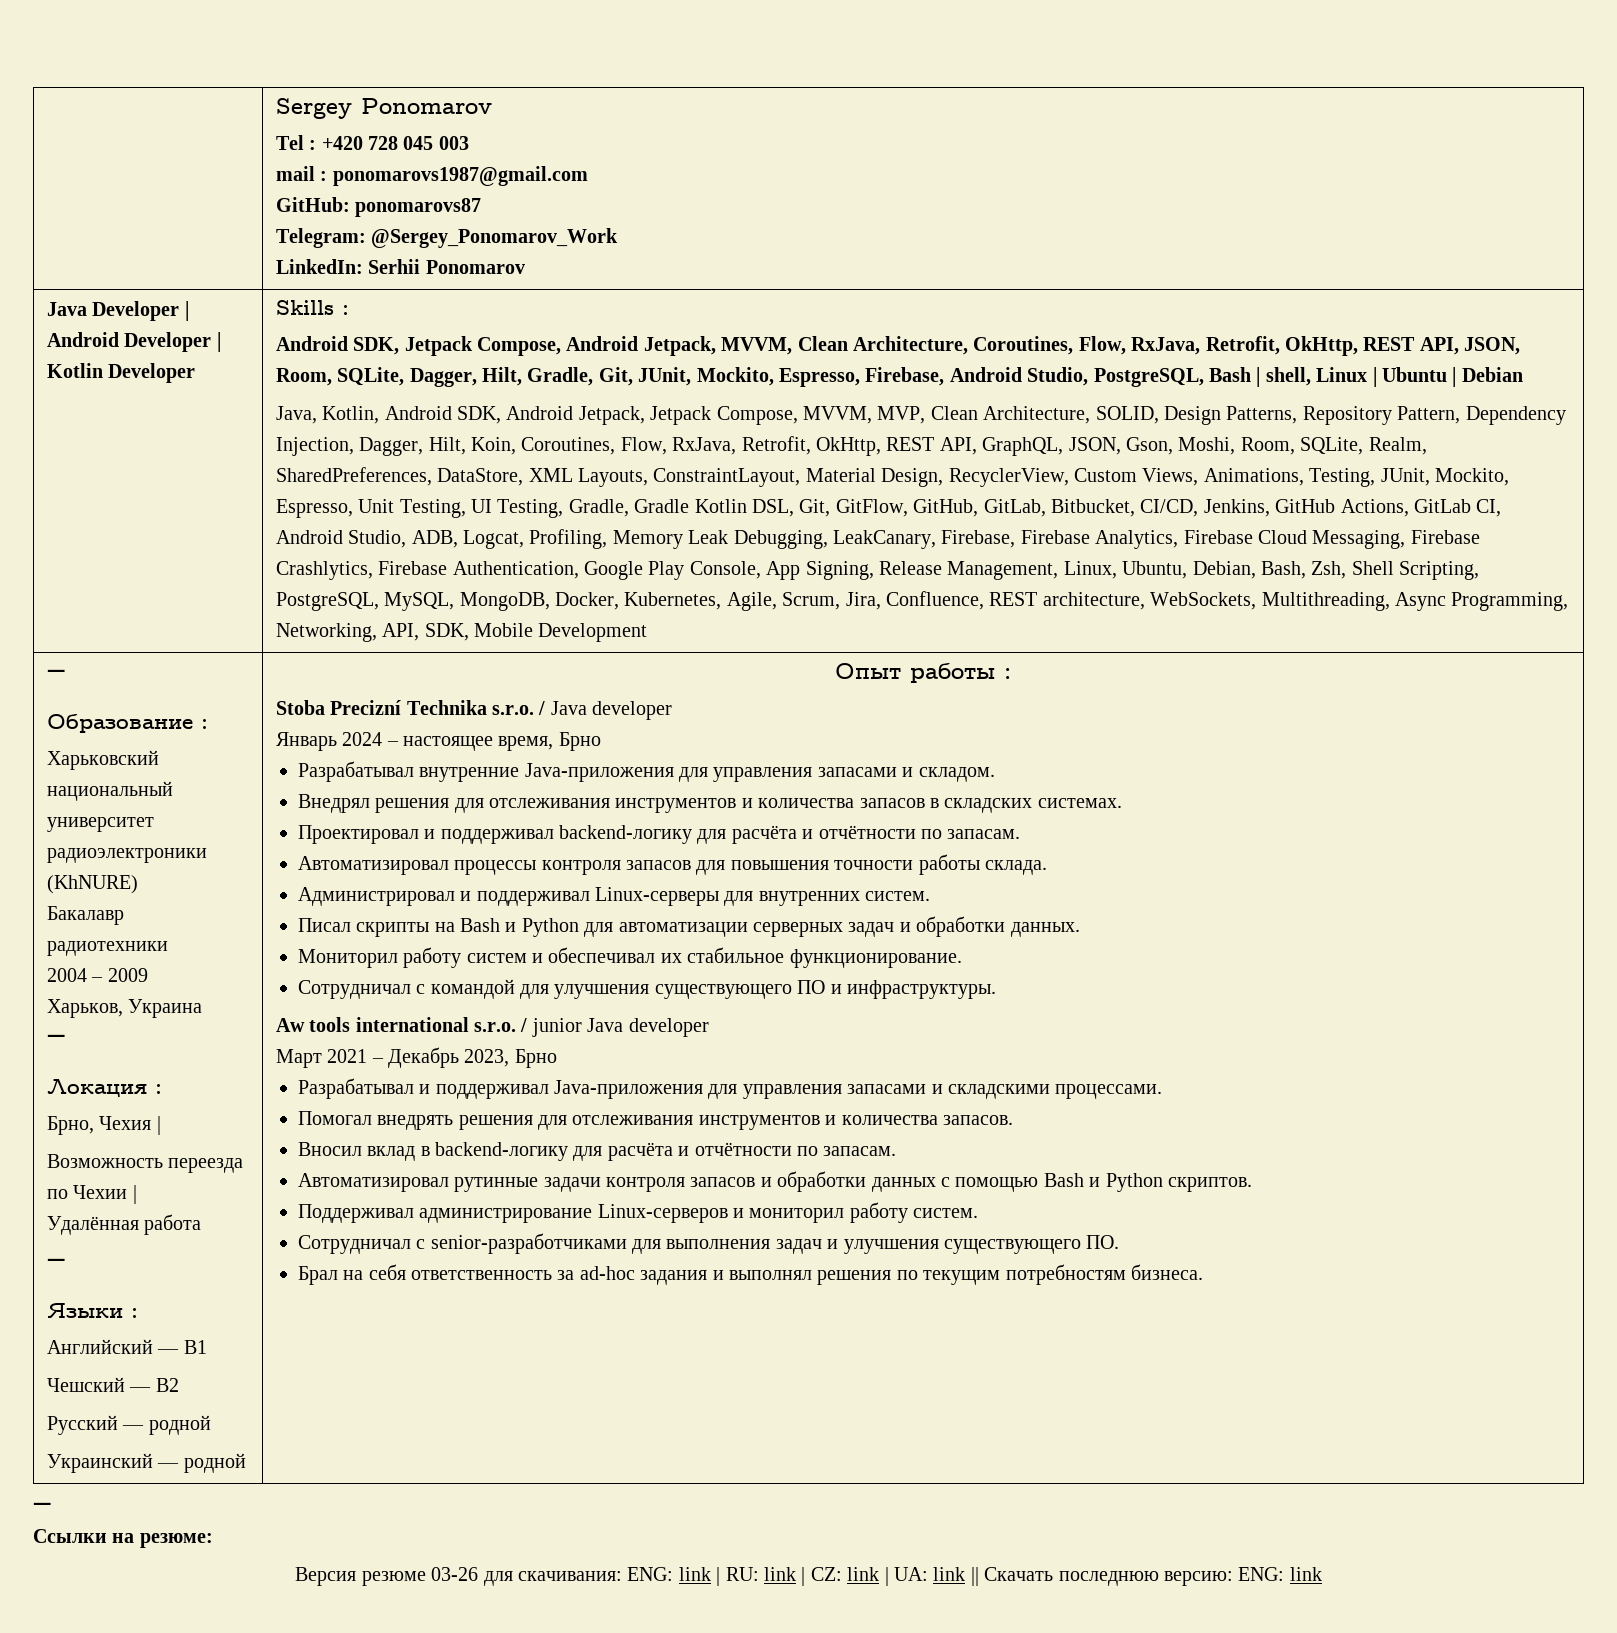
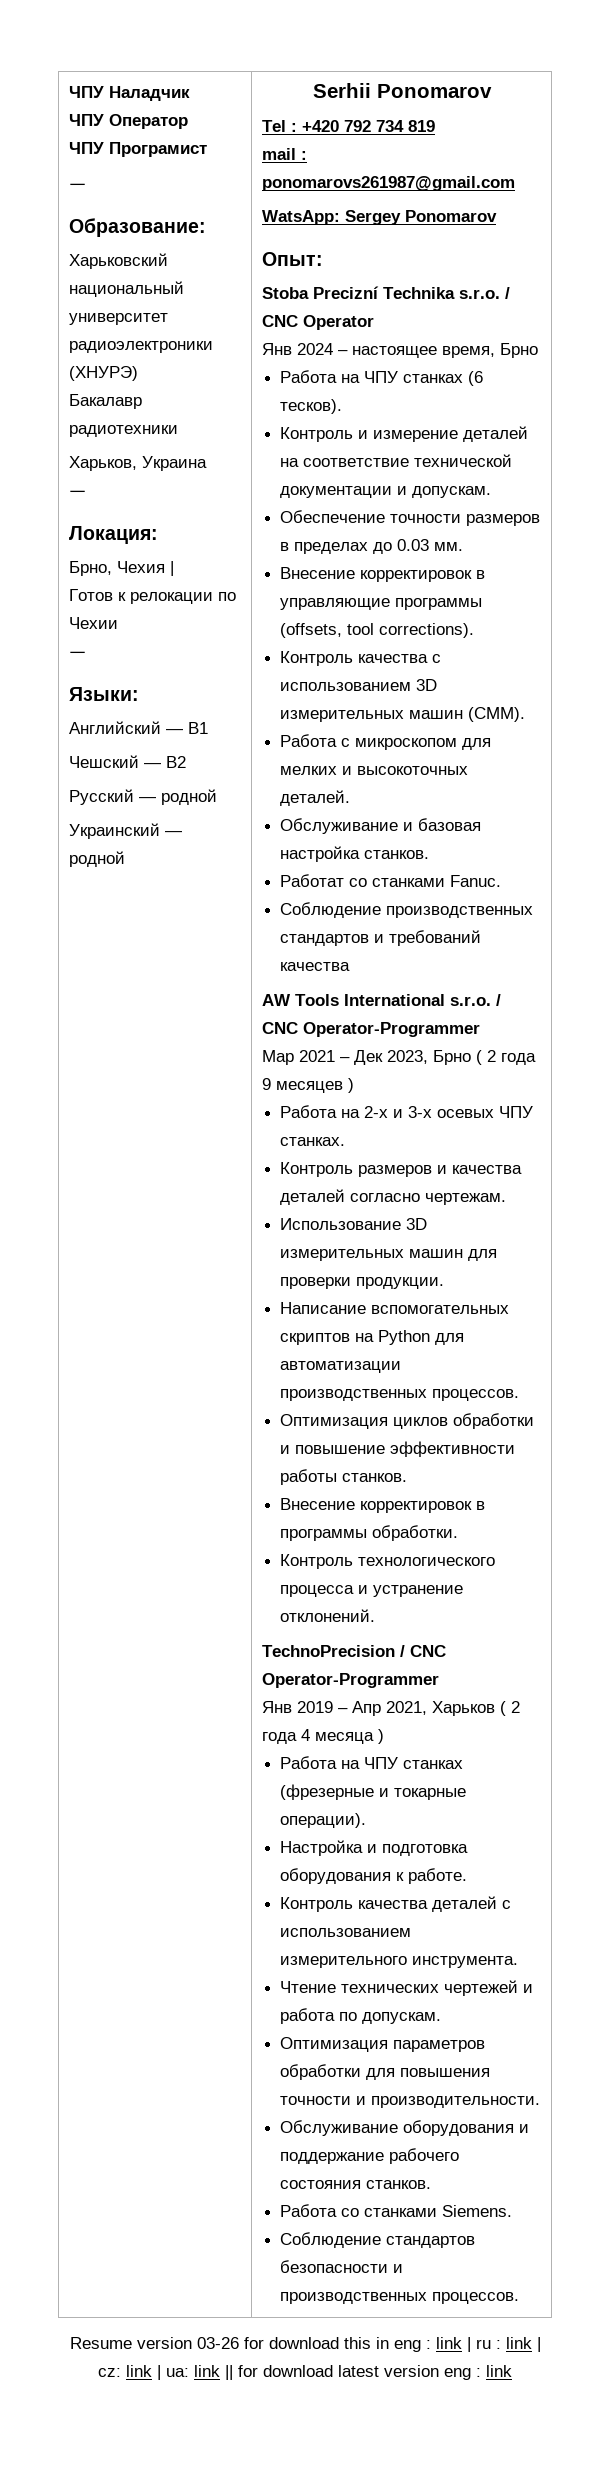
- Sergey Ponomarov
- Tel : +420 728 045 003
- mail : ponomarovs1987@gmail.com
- GitHub: ponomarovs87
- Telegram: @Sergey_Ponomarov_Work
- LinkedIn: Serhii Ponomarov
- Java Developer | Android Developer | Kotlin Developer | Skills :
- Android SDK, Jetpack Compose, Android Jetpack, MVVM, Clean Architecture, Coroutines, Flow, RxJava, Retrofit, OkHttp, REST API, JSON, Room, SQLite, Dagger, Hilt, Gradle, Git, JUnit, Mockito, Espresso, Firebase, Android Studio, PostgreSQL, Bash | shell, Linux | Ubuntu | Debian
- Java, Kotlin, Android SDK, Android Jetpack, Jetpack Compose, MVVM, MVP, Clean Architecture, SOLID, Design Patterns, Repository Pattern, Dependency Injection, Dagger, Hilt, Koin, Coroutines, Flow, RxJava, Retrofit, OkHttp, REST API, GraphQL, JSON, Gson, Moshi, Room, SQLite, Realm, SharedPreferences, DataStore, XML Layouts, ConstraintLayout, Material Design, RecyclerView, Custom Views, Animations, Testing, JUnit, Mockito, Espresso, Unit Testing, UI Testing, Gradle, Gradle Kotlin DSL, Git, GitFlow, GitHub, GitLab, Bitbucket, CI/CD, Jenkins, GitHub Actions, GitLab CI, Android Studio, ADB, Logcat, Profiling, Memory Leak Debugging, LeakCanary, Firebase, Firebase Analytics, Firebase Cloud Messaging, Firebase Crashlytics, Firebase Authentication, Google Play Console, App Signing, Release Management, Linux, Ubuntu, Debian, Bash, Zsh, Shell Scripting, PostgreSQL, MySQL, MongoDB, Docker, Kubernetes, Agile, Scrum, Jira, Confluence, REST architecture, WebSockets, Multithreading, Async Programming, Networking, API, SDK, Mobile Development
+ ЧПУ Наладчик
+ ЧПУ Оператор
+ ЧПУ Програмист
  ㅡ
- Образование :
+ Образование:
- Харьковский национальный университет радиоэлектроники (KhNURE)
+ Харьковский национальный университет радиоэлектроники (ХНУРЭ)
- 2004 – 2009
- Локация :
+ Локация:
- Возможность переезда по Чехии |
- Удалённая работа
+ Готов к релокации по Чехии
  ㅡ
- Языки :
+ Языки:
- Опыт работы :
+ Serhii Ponomarov
+ Tel : +420 792 734 819
+ mail : ponomarovs261987@gmail.com
+ WatsApp: Sergey Ponomarov
+ Опыт:
- Stoba Precizní Technika s.r.o. / Java developer
- Январь 2024 – настоящее время, Брно
+ Stoba Precizní Technika s.r.o. / CNC Operator
+ Янв 2024 – настоящее время, Брно
- Разрабатывал внутренние Java-приложения для управления запасами и складом.
- Внедрял решения для отслеживания инструментов и количества запасов в складских системах.
- Проектировал и поддерживал backend-логику для расчёта и отчётности по запасам.
- Автоматизировал процессы контроля запасов для повышения точности работы склада.
- Администрировал и поддерживал Linux-серверы для внутренних систем.
- Писал скрипты на Bash и Python для автоматизации серверных задач и обработки данных.
- Мониторил работу систем и обеспечивал их стабильное функционирование.
- Сотрудничал с командой для улучшения существующего ПО и инфраструктуры.
- Aw tools international s.r.o. / junior Java developer
- Март 2021 – Декабрь 2023, Брно
- Разрабатывал и поддерживал Java-приложения для управления запасами и складскими процессами.
- Помогал внедрять решения для отслеживания инструментов и количества запасов.
- Вносил вклад в backend-логику для расчёта и отчётности по запасам.
- Автоматизировал рутинные задачи контроля запасов и обработки данных с помощью Bash и Python скриптов.
- Поддерживал администрирование Linux-серверов и мониторил работу систем.
- Сотрудничал с senior-разработчиками для выполнения задач и улучшения существующего ПО.
- Брал на себя ответственность за ad-hoc задания и выполнял решения по текущим потребностям бизнеса.
- ㅡ
- Ссылки на резюме:
- Версия резюме 03-26 для скачивания: ENG: link | RU: link | CZ: link | UA: link || Скачать последнюю версию: ENG: link
+ Работа на ЧПУ станках (6 тесков).
+ Контроль и измерение деталей на соответствие технической документации и допускам.
+ Обеспечение точности размеров в пределах до 0.03 мм.
+ Внесение корректировок в управляющие программы (offsets, tool corrections).
+ Контроль качества с использованием 3D измерительных машин (CMM).
+ Работа с микроскопом для мелких и высокоточных деталей.
+ Обслуживание и базовая настройка станков.
+ Работат со станками Fanuc.
+ Соблюдение производственных стандартов и требований качества
+ AW Tools International s.r.o. / CNC Operator-Programmer
+ Мар 2021 – Дек 2023, Брно ( 2 года 9 месяцев )
+ Работа на 2-х и 3-х осевых ЧПУ станках.
+ Контроль размеров и качества деталей согласно чертежам.
+ Использование 3D измерительных машин для проверки продукции.
+ Написание вспомогательных скриптов на Python для автоматизации производственных процессов.
+ Оптимизация циклов обработки и повышение эффективности работы станков.
+ Внесение корректировок в программы обработки.
+ Контроль технологического процесса и устранение отклонений.
+ TechnoPrecision / CNC Operator-Programmer
+ Янв 2019 – Апр 2021, Харьков ( 2 года 4 месяца )
+ Работа на ЧПУ станках (фрезерные и токарные операции).
+ Настройка и подготовка оборудования к работе.
+ Контроль качества деталей с использованием измерительного инструмента.
+ Чтение технических чертежей и работа по допускам.
+ Оптимизация параметров обработки для повышения точности и производительности.
+ Обслуживание оборудования и поддержание рабочего состояния станков.
+ Работа со станками Siemens.
+ Соблюдение стандартов безопасности и производственных процессов.
+ Resume version 03-26 for download this in eng : link | ru : link | cz: link | ua: link || for download latest version eng : link

